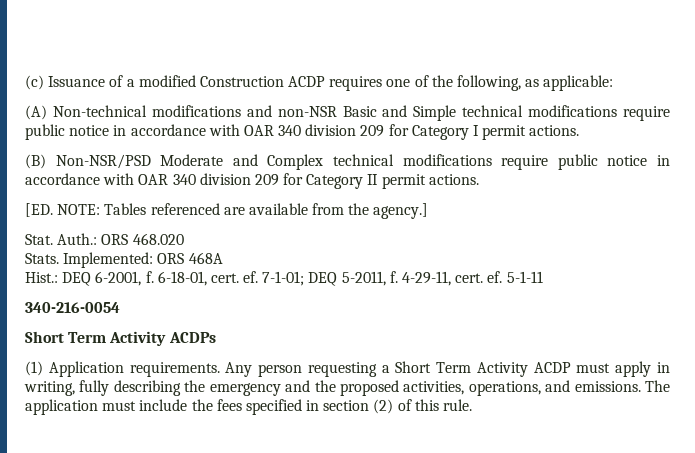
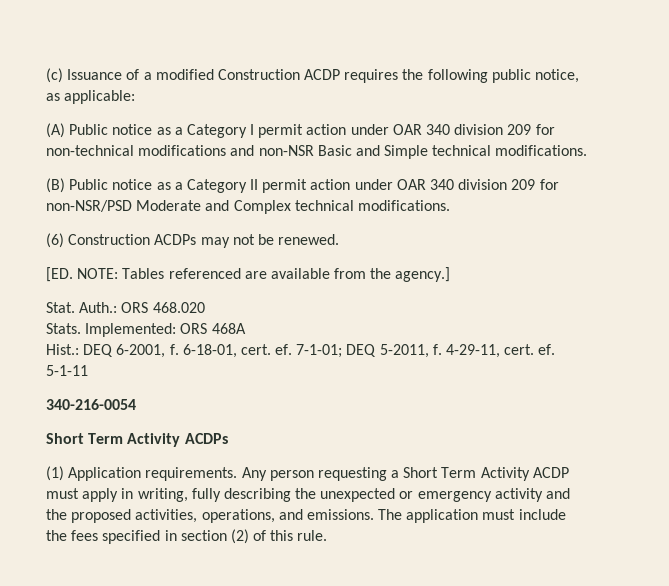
- (c) Issuance of a modified Construction ACDP requires one of the following, as applicable:
+ (c) Issuance of a modified Construction ACDP requires the following public notice, as applicable:
- (A) Non-technical modifications and non-NSR Basic and Simple technical modifications require public notice in accordance with OAR 340 division 209 for Category I permit actions.
- (B) Non-NSR/PSD Moderate and Complex technical modifications require public notice in accordance with OAR 340 division 209 for Category II permit actions.
+ (A) Public notice as a Category I permit action under OAR 340 division 209 for non-technical modifications and non-NSR Basic and Simple technical modifications.
+ (B) Public notice as a Category II permit action under OAR 340 division 209 for non-NSR/PSD Moderate and Complex technical modifications.
+ (6) Construction ACDPs may not be renewed.
- Any person requesting a Short Term Activity ACDP must apply in writing, fully describing the emergency and the proposed activities, operations, and emissions.
+ Any person requesting a Short Term Activity ACDP must apply in writing, fully describing the unexpected or emergency activity and the proposed activities, operations, and emissions.

